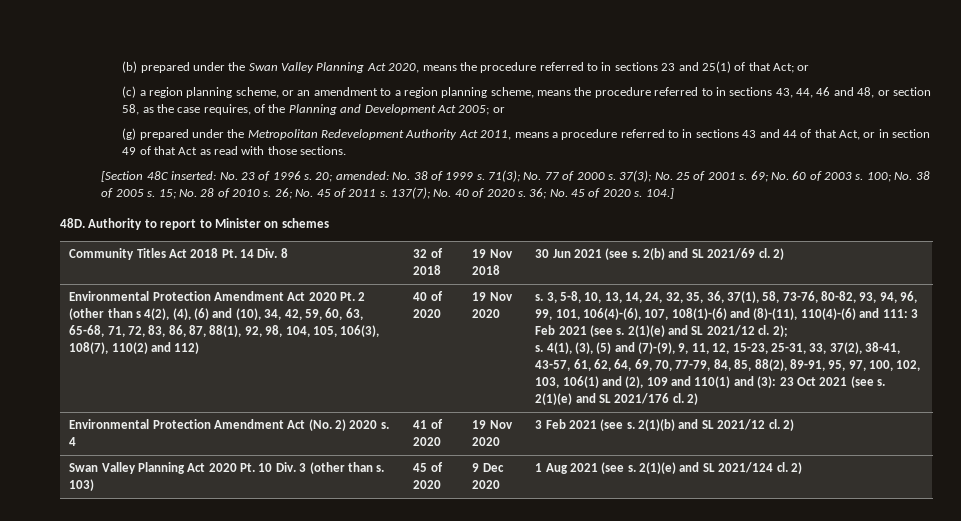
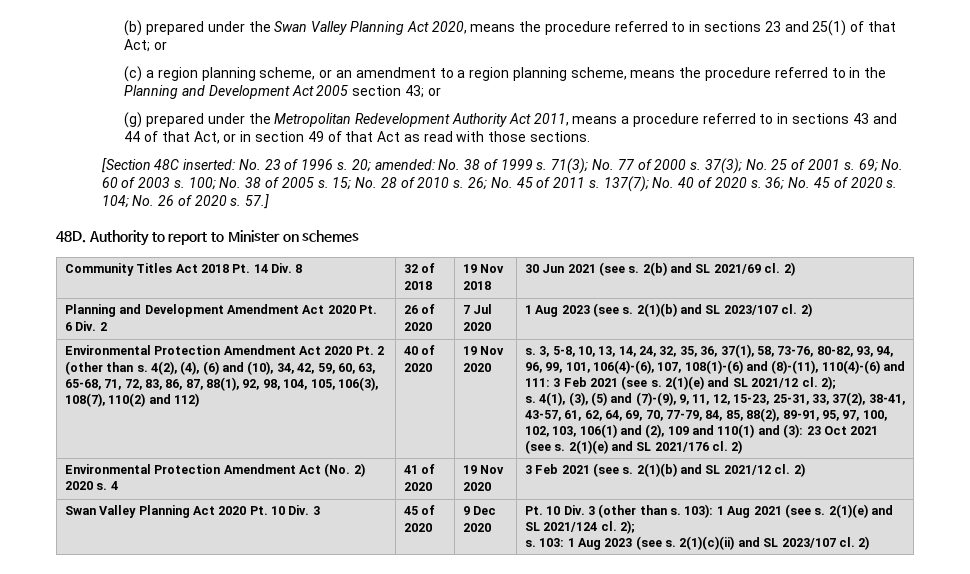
- (c) a region planning scheme, or an amendment to a region planning scheme, means the procedure referred to in sections 43, 44, 46 and 48, or section 58, as the case requires, of the Planning and Development Act 2005; or
+ (c) a region planning scheme, or an amendment to a region planning scheme, means the procedure referred to in the Planning and Development Act 2005 section 43; or
- 104.]
+ 104; No. 26 of 2020 s. 57.]
+ Planning and Development Amendment Act 2020 Pt. 6 Div. 2 | 26 of 2020 | 7 Jul 2020 | 1 Aug 2023 (see s. 2(1)(b) and SL 2023/107 cl. 2)
- Environmental Protection Amendment Act 2020 Pt. 2 (other than s 4(2), (4), (6) and (10), 34, 42, 59, 60, 63, 65-68, 71, 72, 83, 86, 87, 88(1), 92, 98, 104, 105, 106(3), 108(7), 110(2) and 112)
+ Environmental Protection Amendment Act 2020 Pt. 2 (other than s. 4(2), (4), (6) and (10), 34, 42, 59, 60, 63, 65-68, 71, 72, 83, 86, 87, 88(1), 92, 98, 104, 105, 106(3), 108(7), 110(2) and 112)
- Swan Valley Planning Act 2020 Pt. 10 Div. 3 (other than s. 103)
+ Swan Valley Planning Act 2020 Pt. 10 Div. 3
- 1 Aug 2021 (see s.
+ Pt. 10 Div. 3 (other than s. 103): 1 Aug 2021 (see s.
- 2(1)(e) and SL 2021/124 cl.
+ 2(1)(e) and SL 2021/124 cl. 2);
+ s. 103: 1 Aug 2023 (see s. 2(1)(c)(ii) and SL 2023/107 cl.

